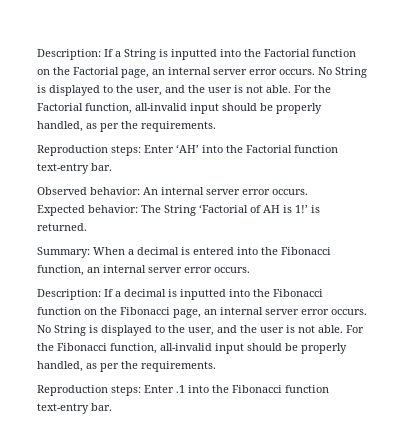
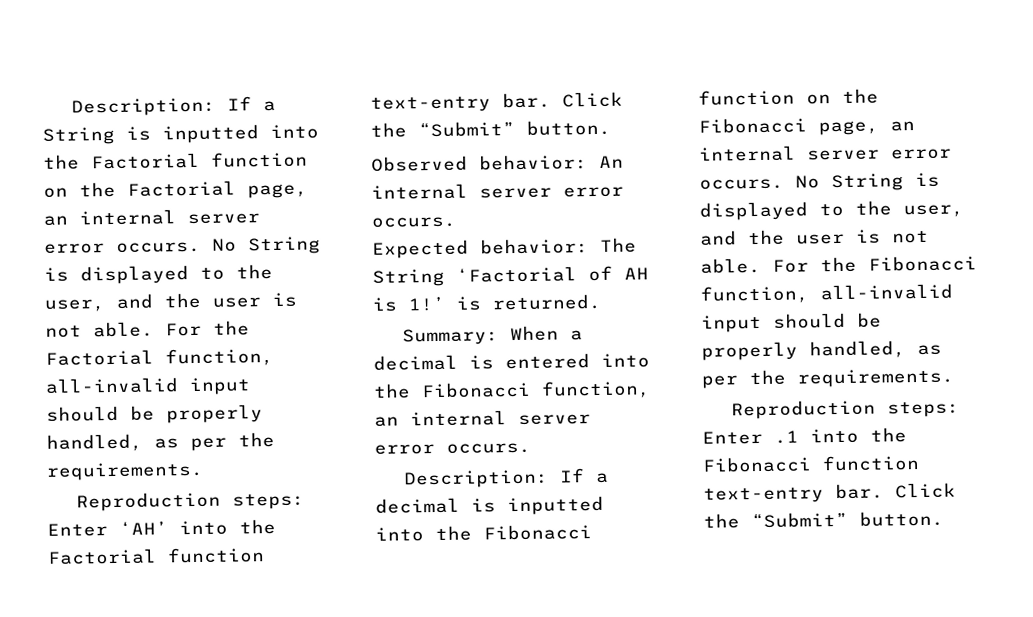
- Reproduction steps: Enter ‘AH’ into the Factorial function text-entry bar.
+ Reproduction steps: Enter ‘AH’ into the Factorial function text-entry bar. Click the “Submit” button.
- Reproduction steps: Enter .1 into the Fibonacci function text-entry bar.
+ Reproduction steps: Enter .1 into the Fibonacci function text-entry bar. Click the “Submit” button.

